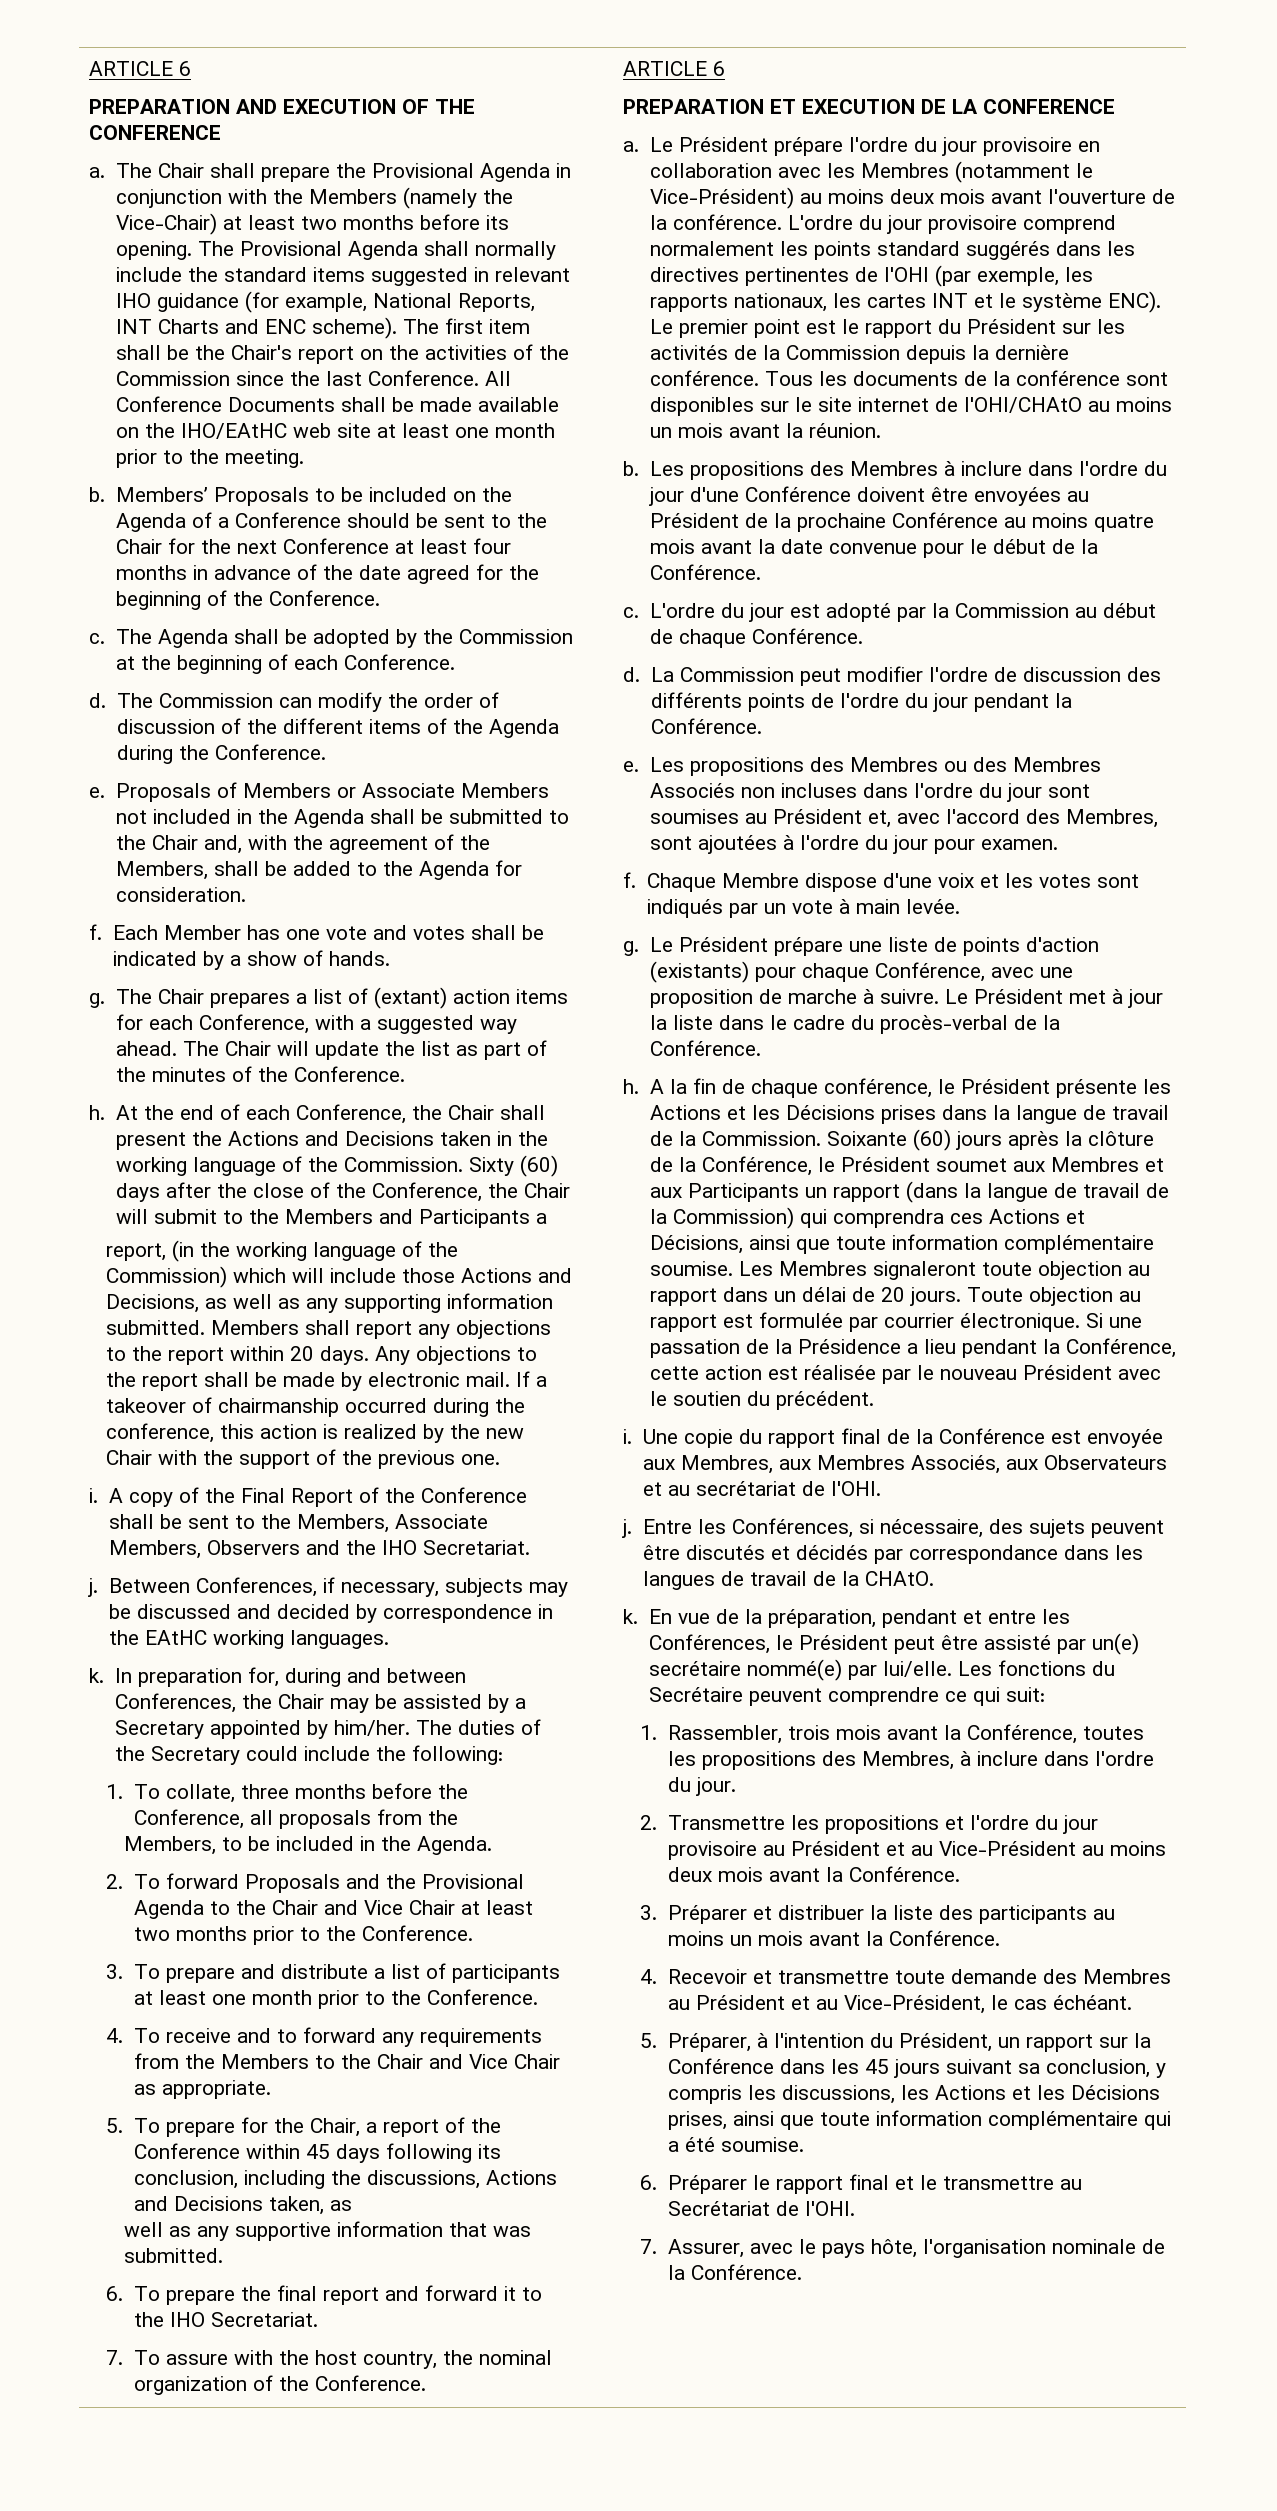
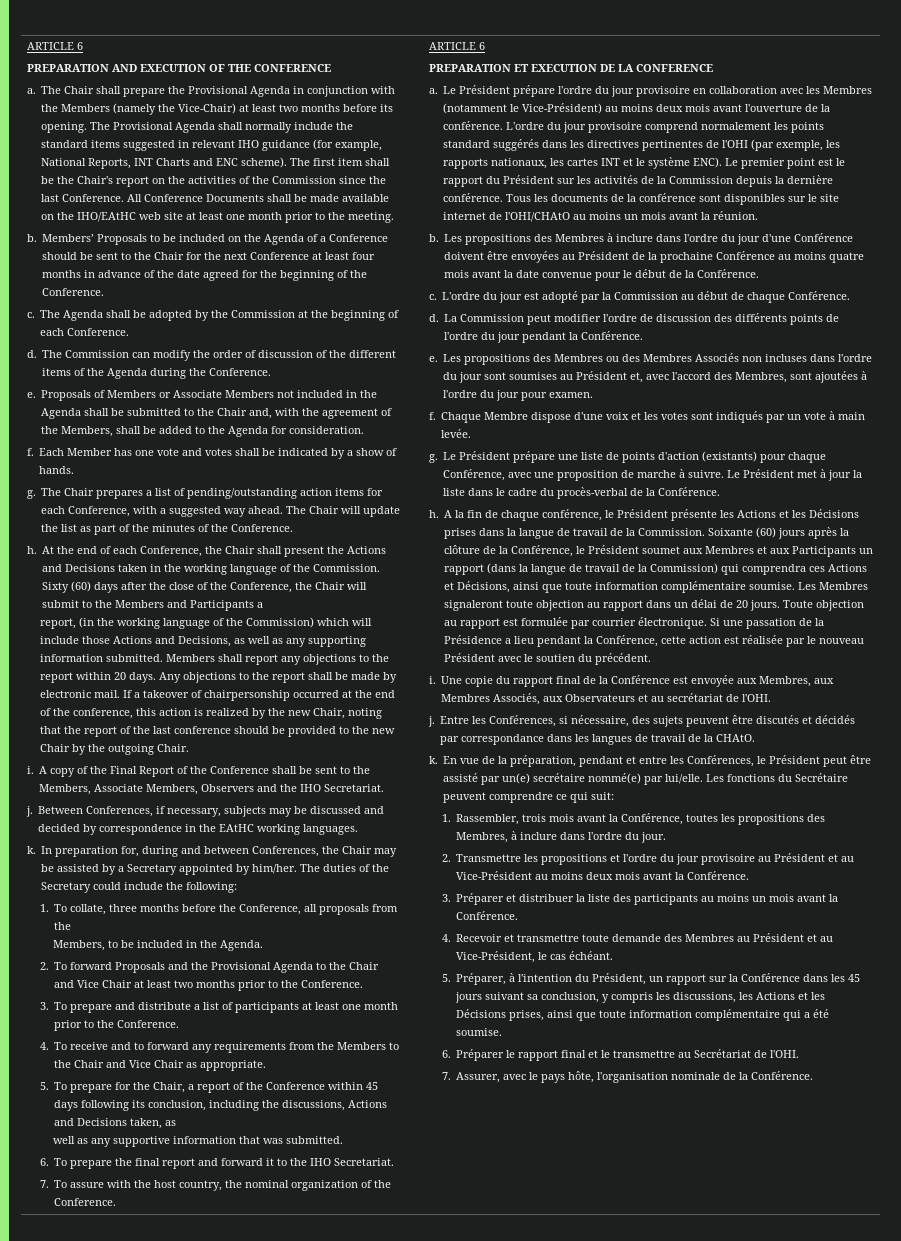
- The Chair prepares a list of (extant) action items for each Conference, with a suggested way ahead.
+ The Chair prepares a list of pending/outstanding action items for each Conference, with a suggested way ahead.
- If a takeover of chairmanship occurred during the conference, this action is realized by the new Chair with the support of the previous one.
+ If a takeover of chairpersonship occurred at the end of the conference, this action is realized by the new Chair, noting that the report of the last conference should be provided to the new Chair by the outgoing Chair.

